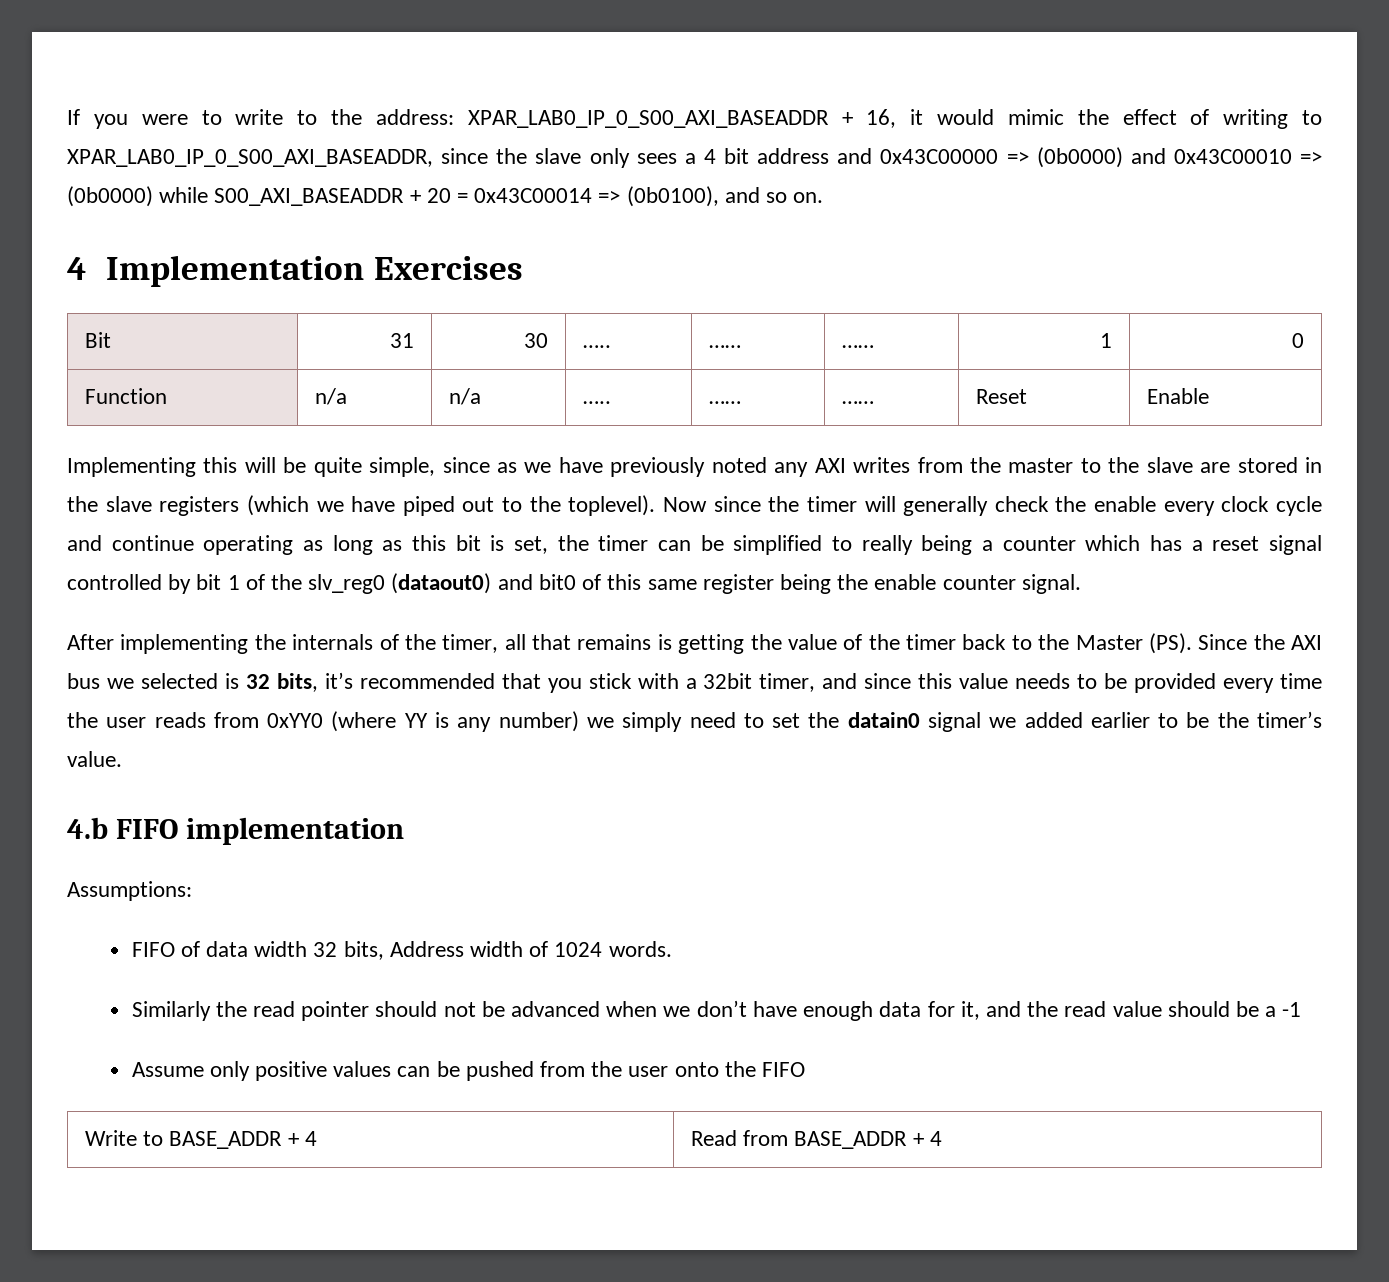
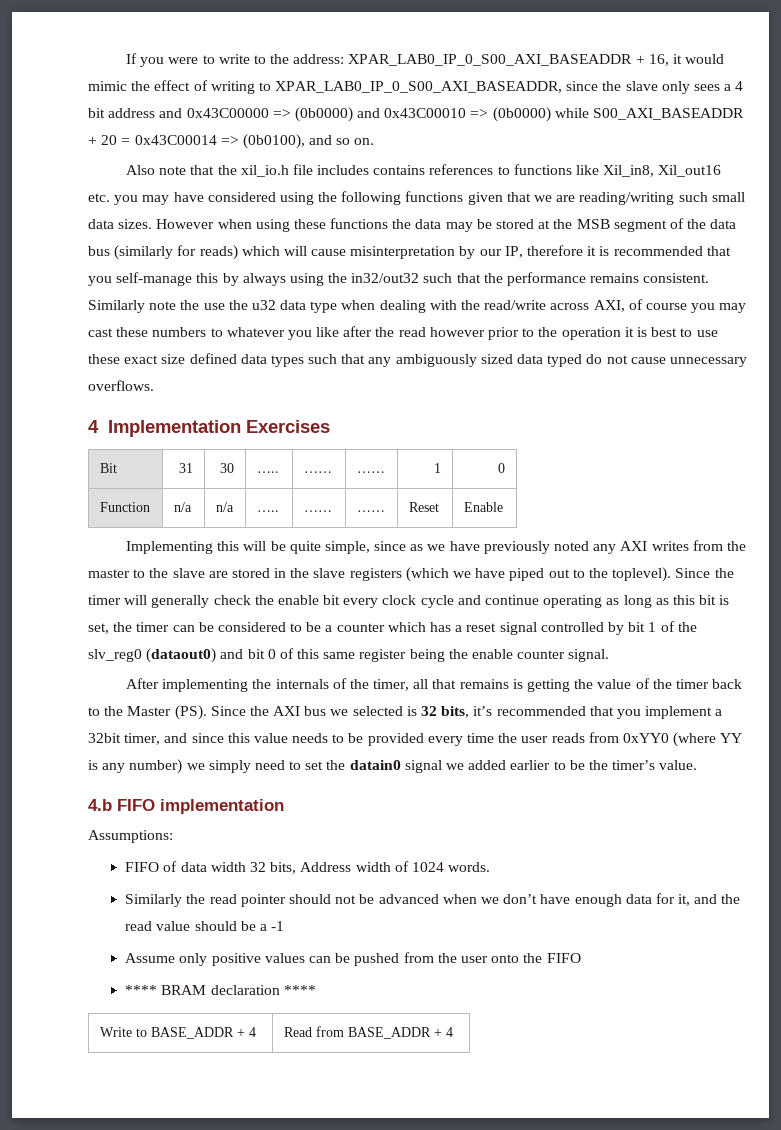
+ Also note that the xil_io.h file includes contains references to functions like Xil_in8, Xil_out16 etc. you may have considered using the following functions given that we are reading/writing such small data sizes. However when using these functions the data may be stored at the MSB segment of the data bus (similarly for reads) which will cause misinterpretation by our IP, therefore it is recommended that you self-manage this by always using the in32/out32 such that the performance remains consistent. Similarly note the use the u32 data type when dealing with the read/write across AXI, of course you may cast these numbers to whatever you like after the read however prior to the operation it is best to use these exact size defined data types such that any ambiguously sized data typed do not cause unnecessary overflows.
- Now since the timer will generally check the enable every clock cycle and continue operating as long as this bit is set, the timer can be simplified to really being a counter which has a reset signal controlled by bit 1 of the slv_reg0 (dataout0) and bit0 of this same register being the enable counter signal.
+ Since the timer will generally check the enable bit every clock cycle and continue operating as long as this bit is set, the timer can be considered to be a counter which has a reset signal controlled by bit 1 of the slv_reg0 (dataout0) and bit 0 of this same register being the enable counter signal.
- After implementing the internals of the timer, all that remains is getting the value of the timer back to the Master (PS). Since the AXI bus we selected is 32 bits, it’s recommended that you stick with a 32bit timer, and since this value needs to be provided every time the user reads from 0xYY0 (where YY is any number) we simply need to set the datain0 signal we added earlier to be the timer’s value.
+ After implementing the internals of the timer, all that remains is getting the value of the timer back to the Master (PS). Since the AXI bus we selected is 32 bits, it’s recommended that you implement a 32bit timer, and since this value needs to be provided every time the user reads from 0xYY0 (where YY is any number) we simply need to set the datain0 signal we added earlier to be the timer’s value.
+ **** BRAM declaration ****

